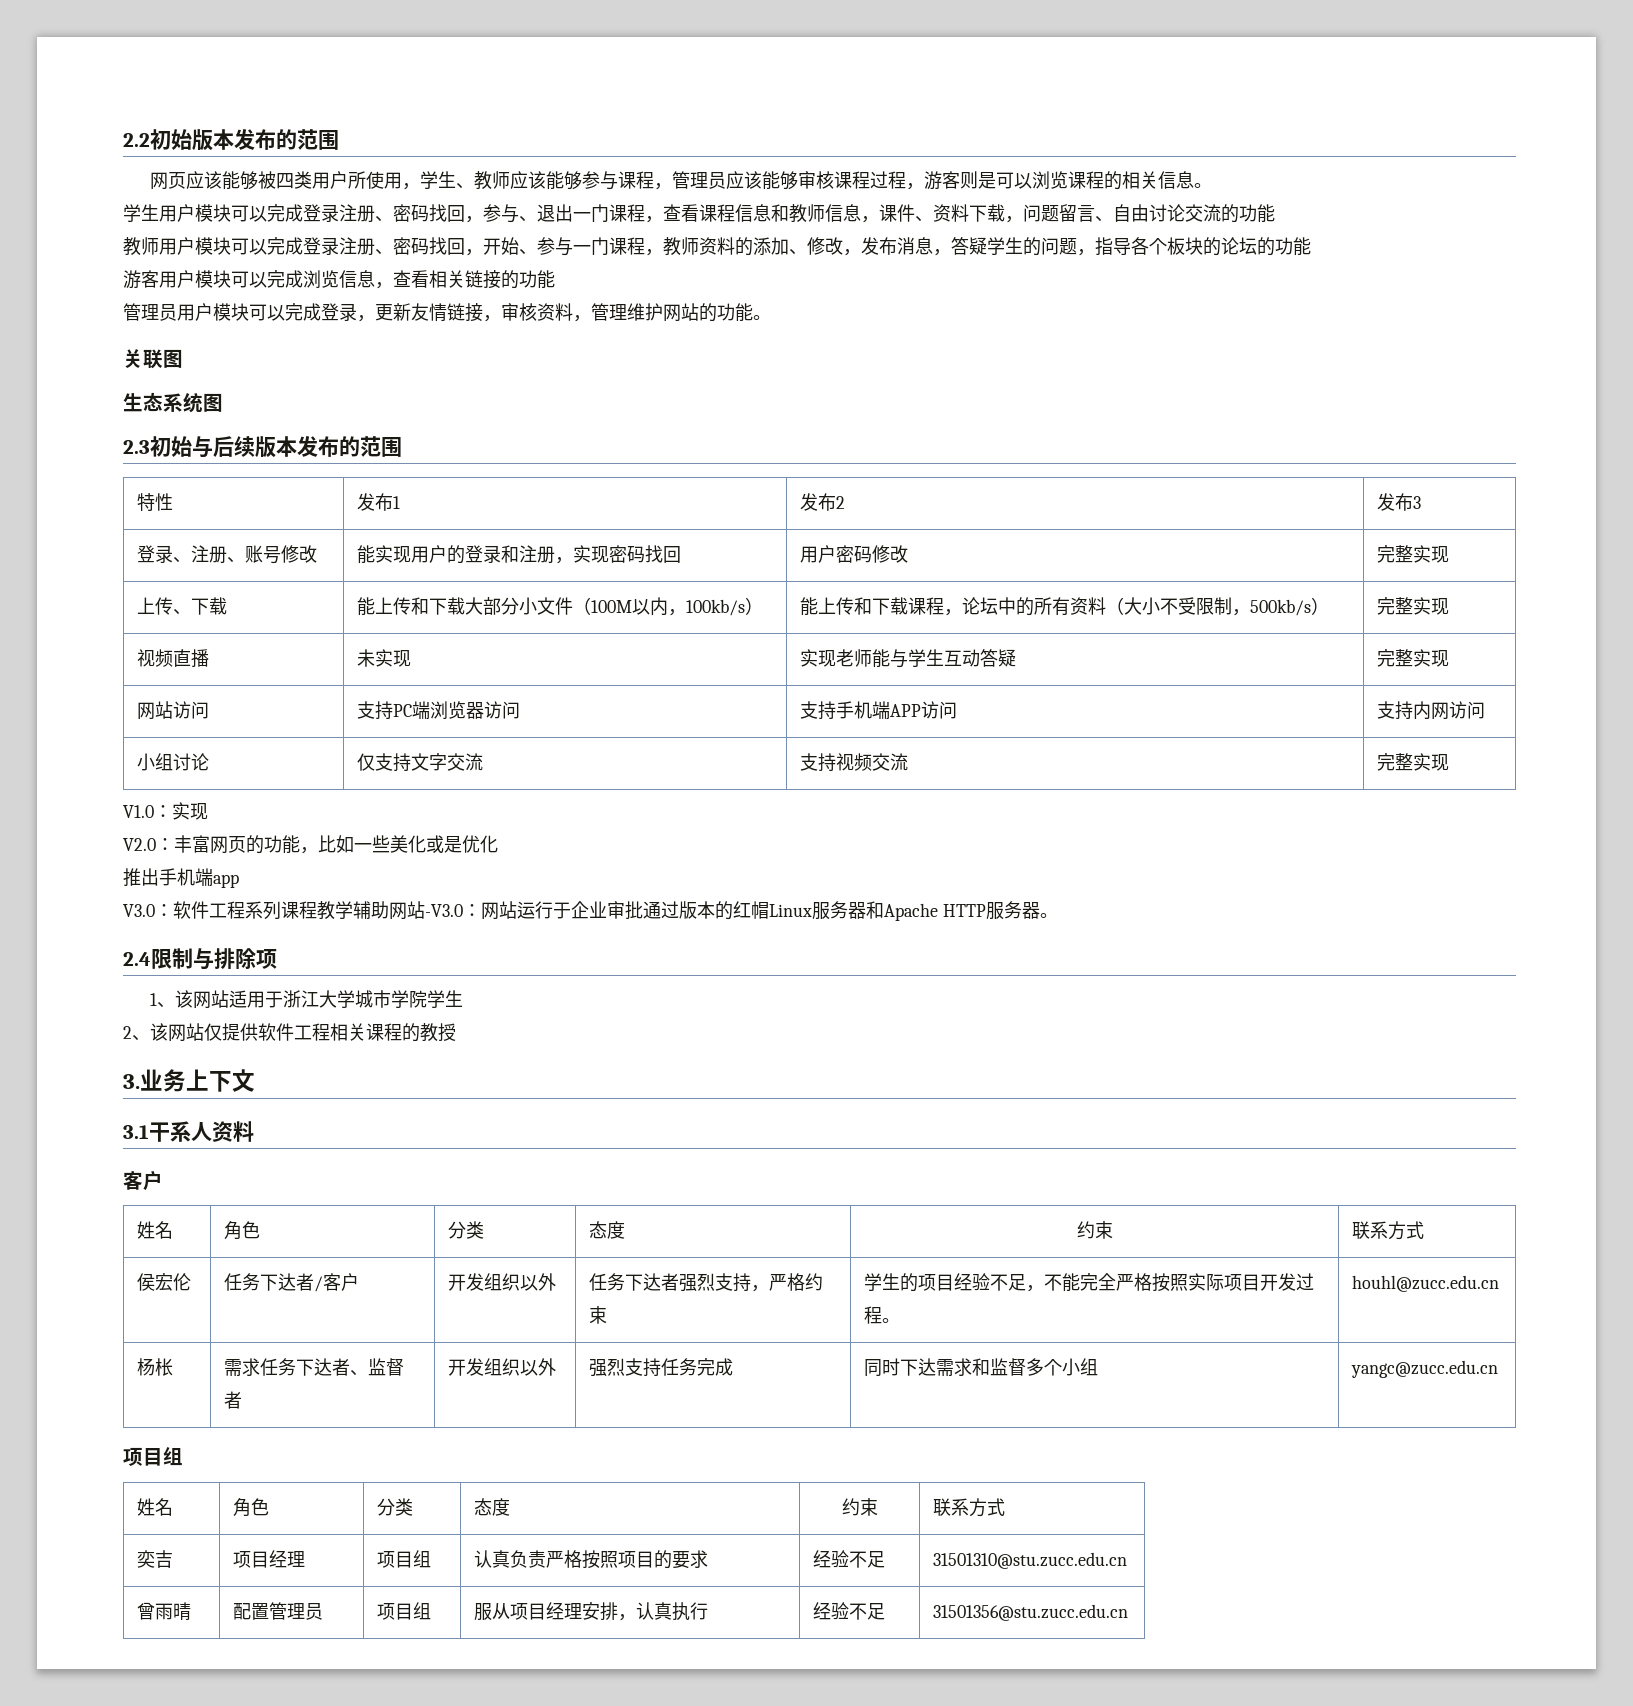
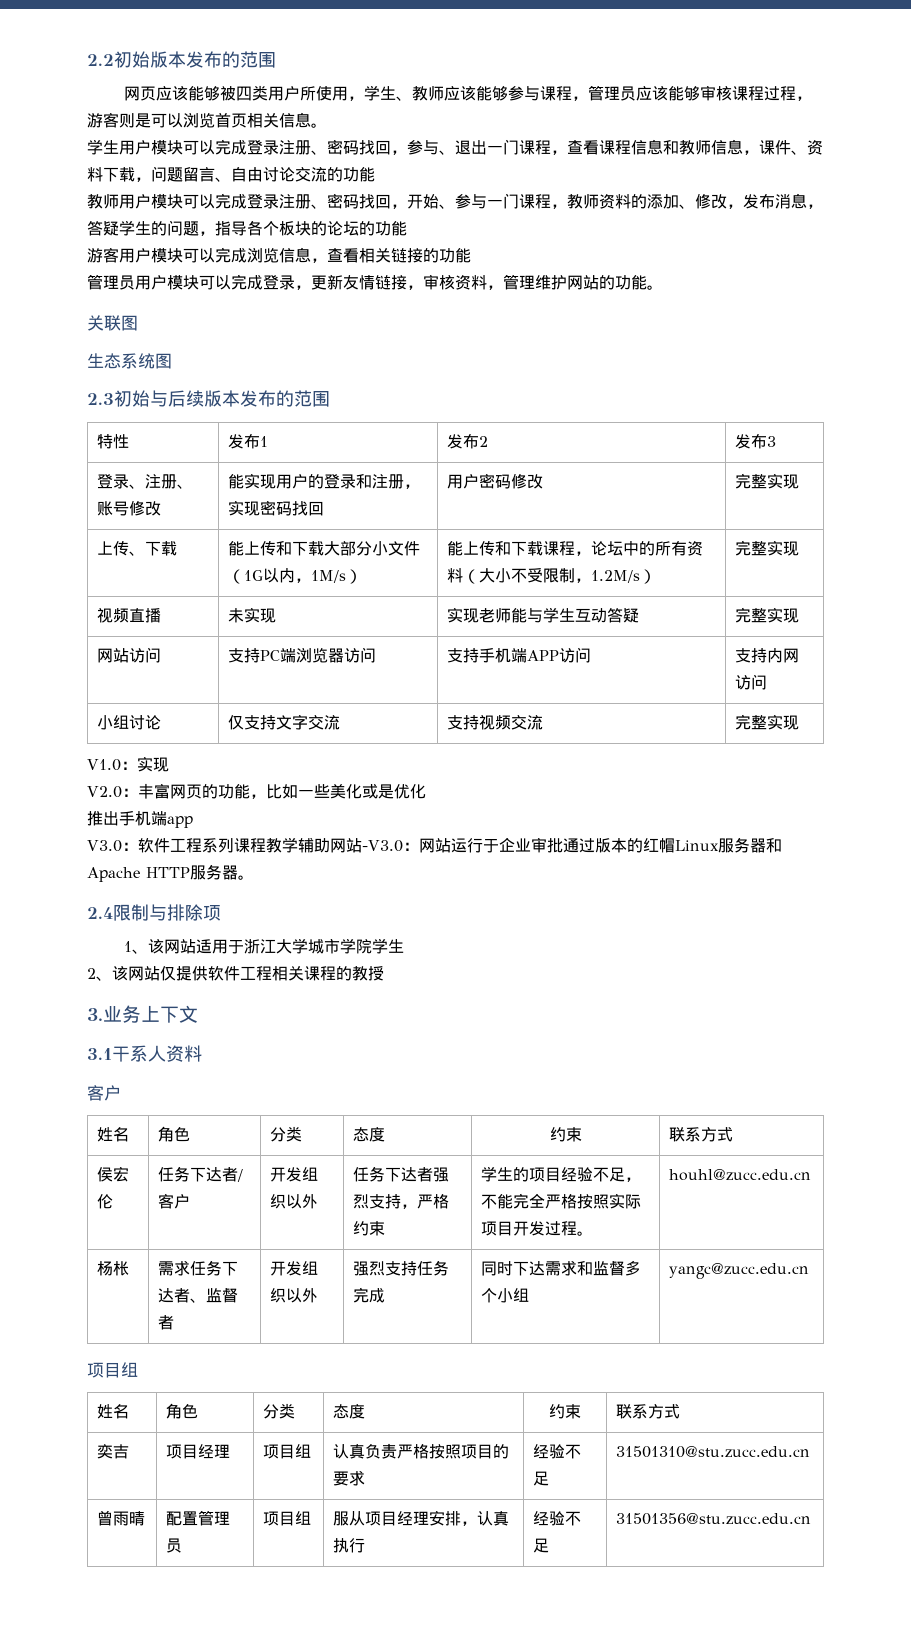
- 网页应该能够被四类用户所使用，学生、教师应该能够参与课程，管理员应该能够审核课程过程，游客则是可以浏览课程的相关信息。
+ 网页应该能够被四类用户所使用，学生、教师应该能够参与课程，管理员应该能够审核课程过程，游客则是可以浏览首页相关信息。
- 上传、下载 | 能上传和下载大部分小文件（100M以内，100kb/s） | 能上传和下载课程，论坛中的所有资料（大小不受限制，500kb/s） | 完整实现
+ 上传、下载 | 能上传和下载大部分小文件（1G以内，1M/s） | 能上传和下载课程，论坛中的所有资料（大小不受限制，1.2M/s） | 完整实现

